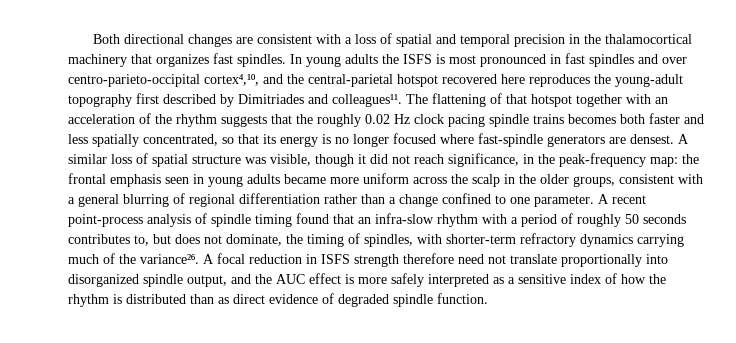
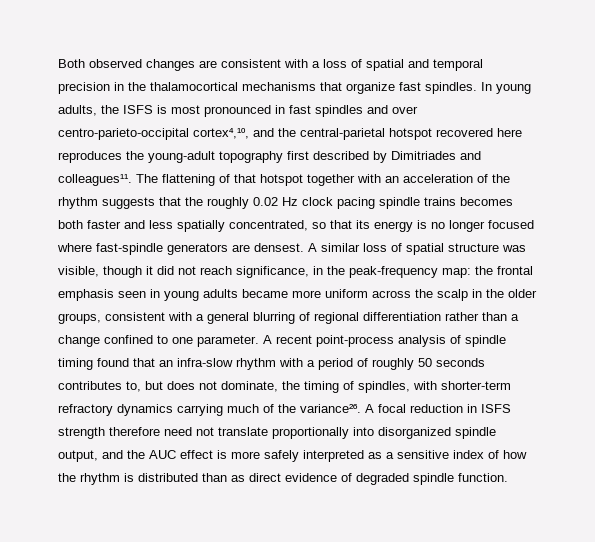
- Both directional changes are consistent with a loss of spatial and temporal precision in the thalamocortical machinery that organizes fast spindles.
+ Both observed changes are consistent with a loss of spatial and temporal precision in the thalamocortical mechanisms that organize fast spindles.
- In young adults the ISFS is most pronounced in fast spindles and over centro-parieto-occipital cortex⁴,¹⁰, and the central-parietal hotspot recovered here reproduces the young-adult topography first described by Dimitriades and colleagues¹¹.
+ In young adults, the ISFS is most pronounced in fast spindles and over centro-parieto-occipital cortex⁴,¹⁰, and the central-parietal hotspot recovered here reproduces the young-adult topography first described by Dimitriades and colleagues¹¹.

